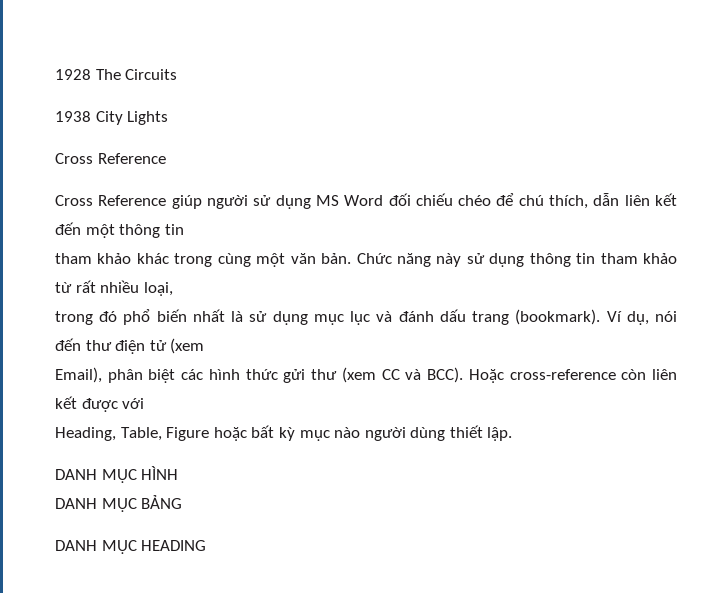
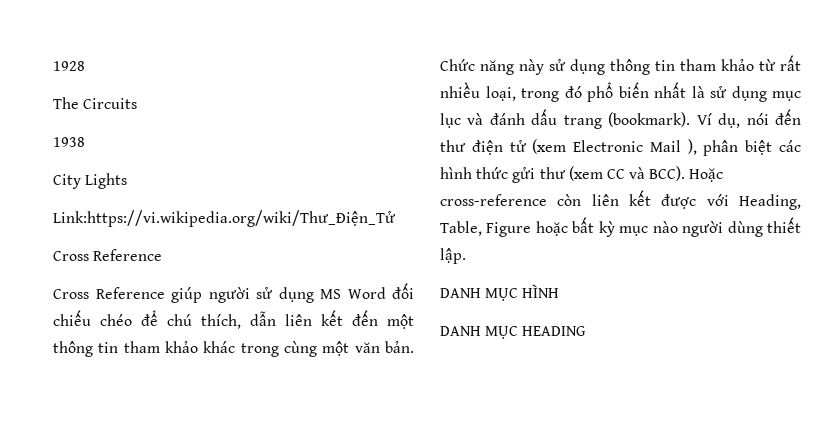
- 1928 The Circuits
+ 1928
+ The Circuits
- 1938 City Lights
+ 1938
+ City Lights
+ Link:https://vi.wikipedia.org/wiki/Thư_Điện_Tử
- Cross Reference giúp người sử dụng MS Word đối chiếu chéo để chú thích, dẫn liên kết đến một thông tin
- tham khảo khác trong cùng một văn bản.
+ Cross Reference giúp người sử dụng MS Word đối chiếu chéo để chú thích, dẫn liên kết đến một thông tin tham khảo khác trong cùng một văn bản.
- Chức năng này sử dụng thông tin tham khảo từ rất nhiều loại,
- trong đó phổ biến nhất là sử dụng mục lục và đánh dấu trang (bookmark).
+ Chức năng này sử dụng thông tin tham khảo từ rất nhiều loại, trong đó phổ biến nhất là sử dụng mục lục và đánh dấu trang (bookmark).
- Ví dụ, nói đến thư điện tử (xem
- Email), phân biệt các hình thức gửi thư (xem CC và BCC).
+ Ví dụ, nói đến thư điện tử (xem Electronic Mail ), phân biệt các hình thức gửi thư (xem CC và BCC).
- Hoặc cross-reference còn liên kết được với
- Heading, Table, Figure hoặc bất kỳ mục nào người dùng thiết lập.
+ Hoặc cross-reference còn liên kết được với Heading, Table, Figure hoặc bất kỳ mục nào người dùng thiết lập.
- DANH MỤC BẢNG

